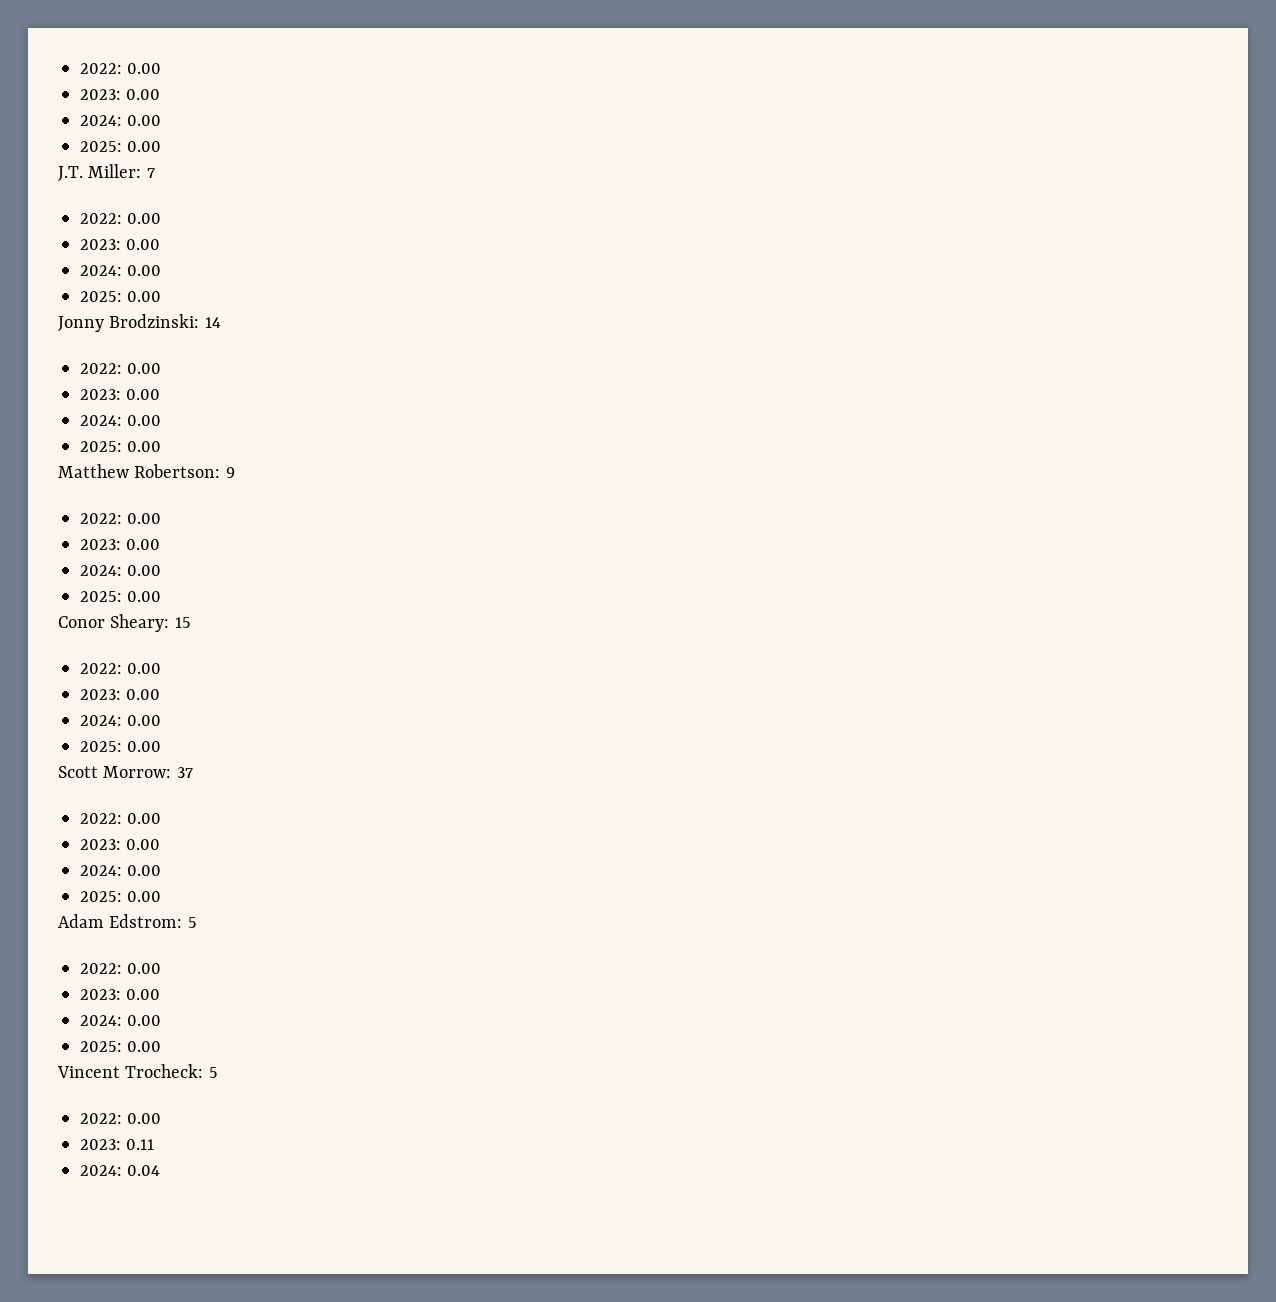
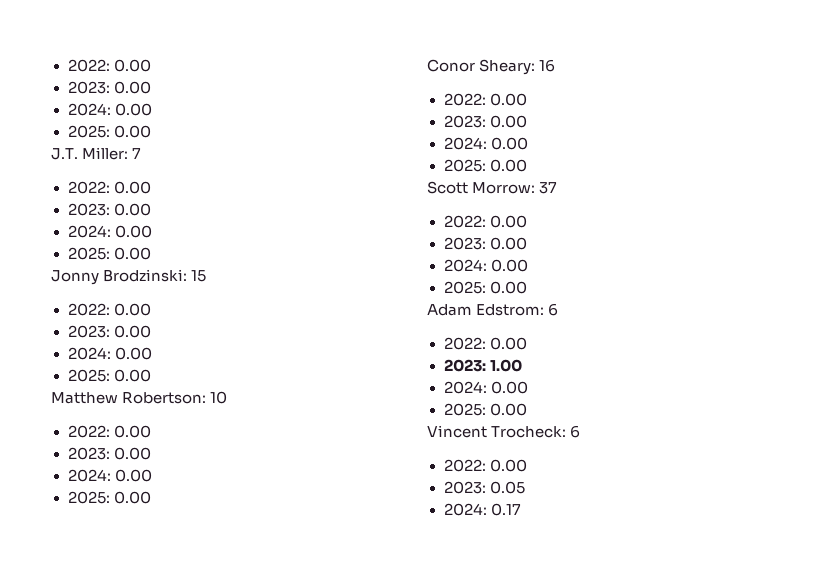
- Jonny Brodzinski: 14
+ Jonny Brodzinski: 15
- Matthew Robertson: 9
+ Matthew Robertson: 10
- Conor Sheary: 15
+ Conor Sheary: 16
- Adam Edstrom: 5
+ Adam Edstrom: 6
  2022: 0.00
- 2023: 0.00
+ 2023: 1.00
- Vincent Trocheck: 5
+ Vincent Trocheck: 6
  2022: 0.00
- 2023: 0.11
- 2024: 0.04
+ 2023: 0.05
+ 2024: 0.17

